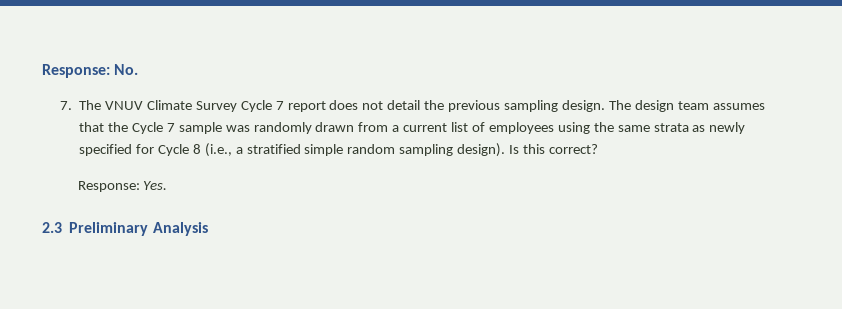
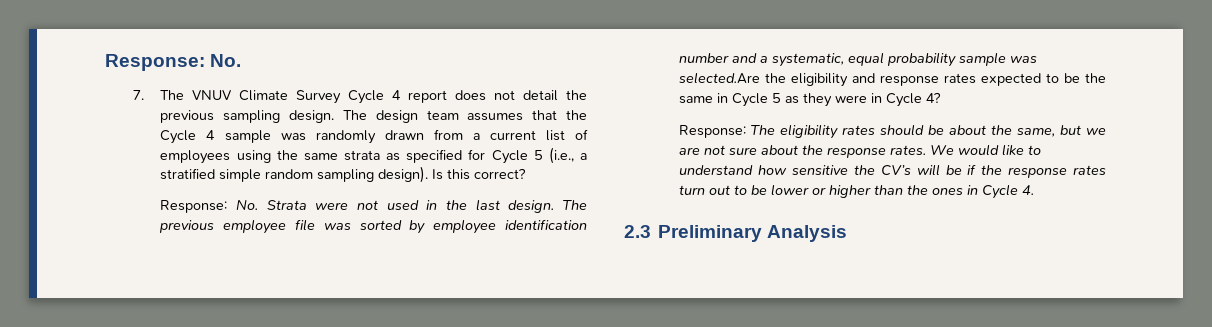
- 7. The VNUV Climate Survey Cycle 7 report does not detail the previous sampling design.
+ 7. The VNUV Climate Survey Cycle 4 report does not detail the previous sampling design.
- The design team assumes that the Cycle 7 sample was randomly drawn from a current list of employees using the same strata as newly specified for Cycle 8 (i.e., a stratified simple random sampling design).
+ The design team assumes that the Cycle 4 sample was randomly drawn from a current list of employees using the same strata as specified for Cycle 5 (i.e., a stratified simple random sampling design).
- Response: Yes.
+ Response: No. Strata were not used in the last design. The previous employee file was sorted by employee identification number and a systematic, equal probability sample was selected.Are the eligibility and response rates expected to be the same in Cycle 5 as they were in Cycle 4?
+ Response: The eligibility rates should be about the same, but we are not sure about the response rates. We would like to understand how sensitive the CV’s will be if the response rates turn out to be lower or higher than the ones in Cycle 4.

